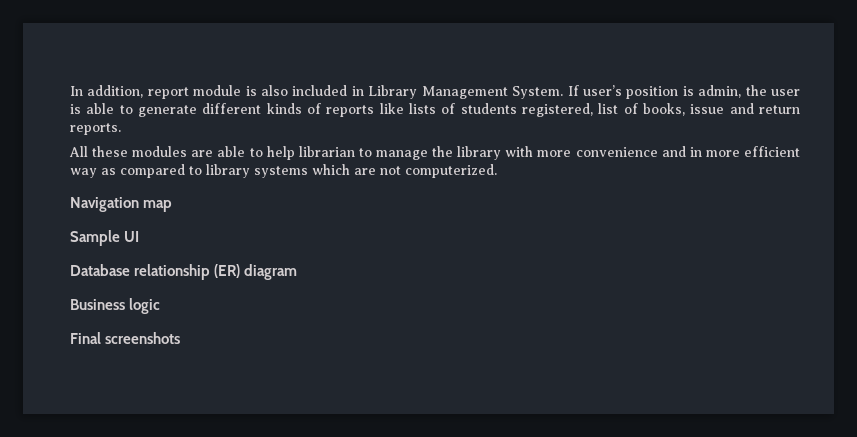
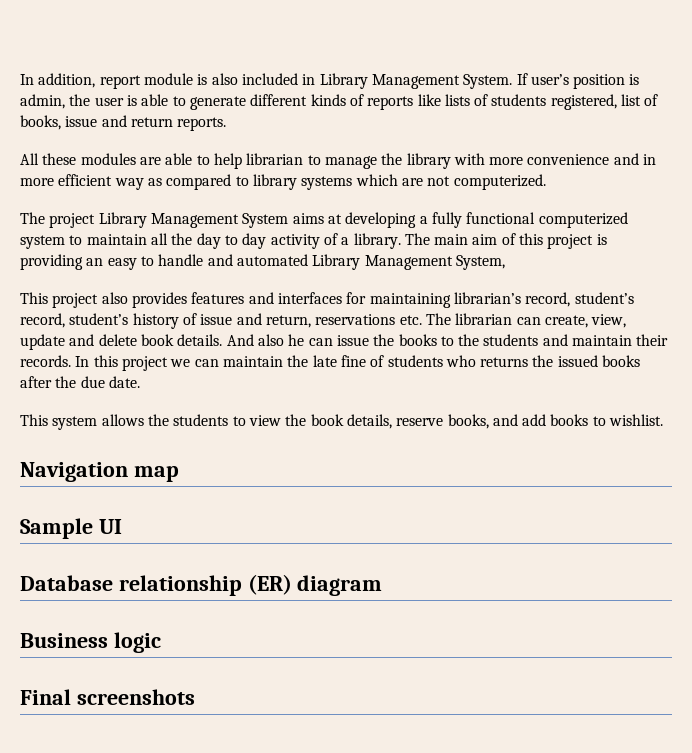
+ The project Library Management System aims at developing a fully functional computerized system to maintain all the day to day activity of a library. The main aim of this project is providing an easy to handle and automated Library Management System,
+ This project also provides features and interfaces for maintaining librarian’s record, student’s record, student’s history of issue and return, reservations etc. The librarian can create, view, update and delete book details. And also he can issue the books to the students and maintain their records. In this project we can maintain the late fine of students who returns the issued books after the due date.
+ This system allows the students to view the book details, reserve books, and add books to wishlist.

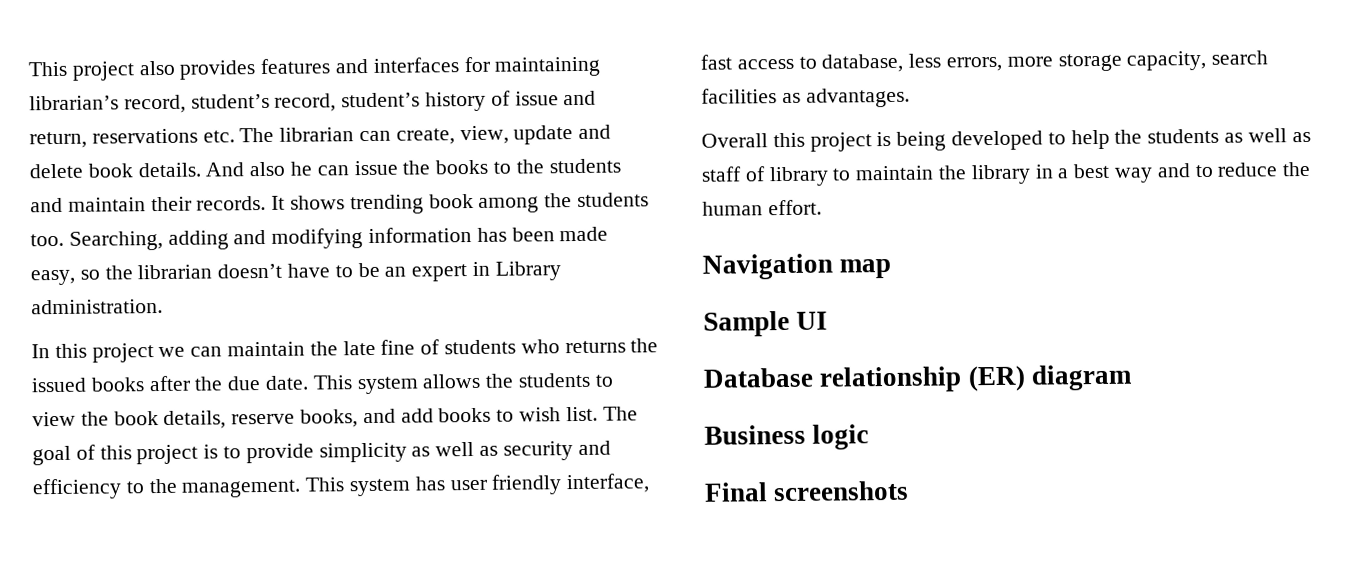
- In addition, report module is also included in Library Management System. If user’s position is admin, the user is able to generate different kinds of reports like lists of students registered, list of books, issue and return reports.
- All these modules are able to help librarian to manage the library with more convenience and in more efficient way as compared to library systems which are not computerized.
- The project Library Management System aims at developing a fully functional computerized system to maintain all the day to day activity of a library. The main aim of this project is providing an easy to handle and automated Library Management System,
- And also he can issue the books to the students and maintain their records. In this project we can maintain the late fine of students who returns the issued books after the due date.
- This system allows the students to view the book details, reserve books, and add books to wishlist.
+ And also he can issue the books to the students and maintain their records. It shows trending book among the students too. Searching, adding and modifying information has been made easy, so the librarian doesn’t have to be an expert in Library administration.
+ In this project we can maintain the late fine of students who returns the issued books after the due date. This system allows the students to view the book details, reserve books, and add books to wish list. The goal of this project is to provide simplicity as well as security and efficiency to the management. This system has user friendly interface, fast access to database, less errors, more storage capacity, search facilities as advantages.
+ Overall this project is being developed to help the students as well as staff of library to maintain the library in a best way and to reduce the human effort.

